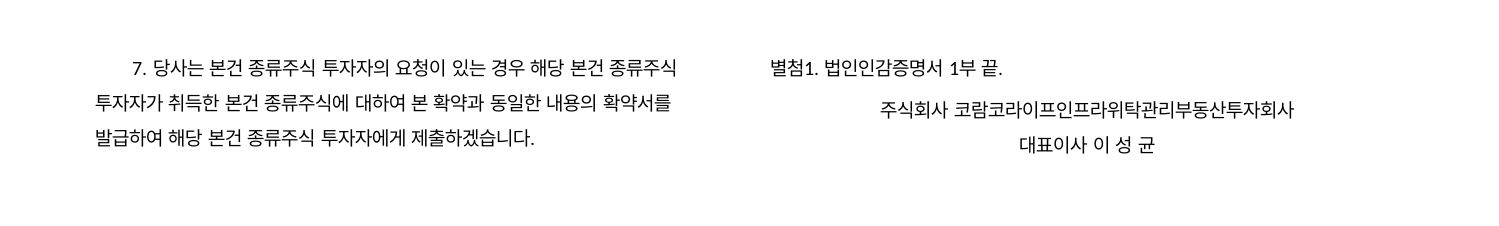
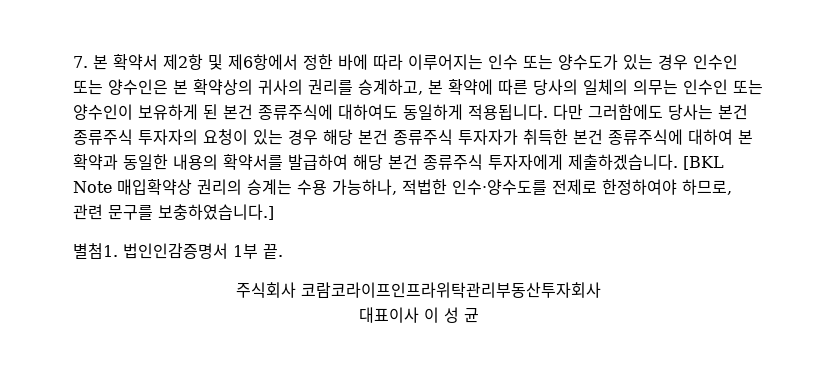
- 7. 당사는 본건 종류주식 투자자의 요청이 있는 경우 해당 본건 종류주식 투자자가 취득한 본건 종류주식에 대하여 본 확약과 동일한 내용의 확약서를 발급하여 해당 본건 종류주식 투자자에게 제출하겠습니다.
+ 7. 본 확약서 제2항 및 제6항에서 정한 바에 따라 이루어지는 인수 또는 양수도가 있는 경우 인수인 또는 양수인은 본 확약상의 귀사의 권리를 승계하고, 본 확약에 따른 당사의 일체의 의무는 인수인 또는 양수인이 보유하게 된 본건 종류주식에 대하여도 동일하게 적용됩니다. 다만 그러함에도 당사는 본건 종류주식 투자자의 요청이 있는 경우 해당 본건 종류주식 투자자가 취득한 본건 종류주식에 대하여 본 확약과 동일한 내용의 확약서를 발급하여 해당 본건 종류주식 투자자에게 제출하겠습니다. [BKL Note 매입확약상 권리의 승계는 수용 가능하나, 적법한 인수·양수도를 전제로 한정하여야 하므로, 관련 문구를 보충하였습니다.]

